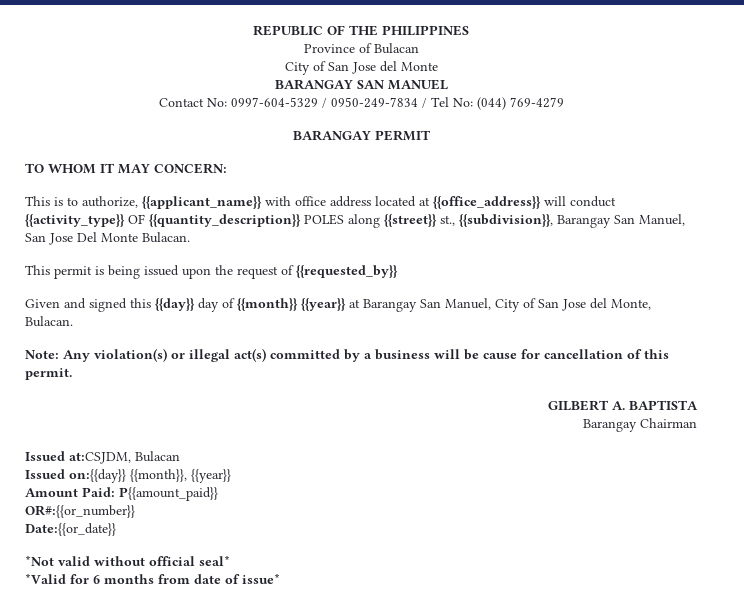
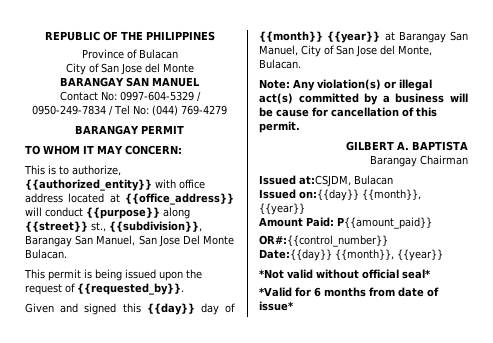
- This is to authorize, {{applicant_name}} with office address located at {{office_address}} will conduct {{activity_type}} OF {{quantity_description}} POLES along {{street}} st., {{subdivision}}, Barangay San Manuel, San Jose Del Monte Bulacan.
+ This is to authorize, {{authorized_entity}} with office address located at {{office_address}} will conduct {{purpose}} along {{street}} st., {{subdivision}}, Barangay San Manuel, San Jose Del Monte Bulacan.
- This permit is being issued upon the request of {{requested_by}}
+ This permit is being issued upon the request of {{requested_by}}.
- OR#:{{or_number}}
- Date:{{or_date}}
+ OR#:{{control_number}}
+ Date:{{day}} {{month}}, {{year}}

